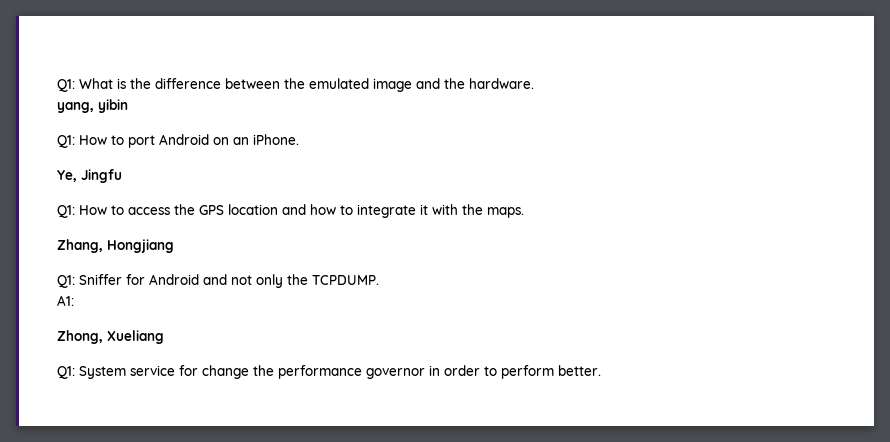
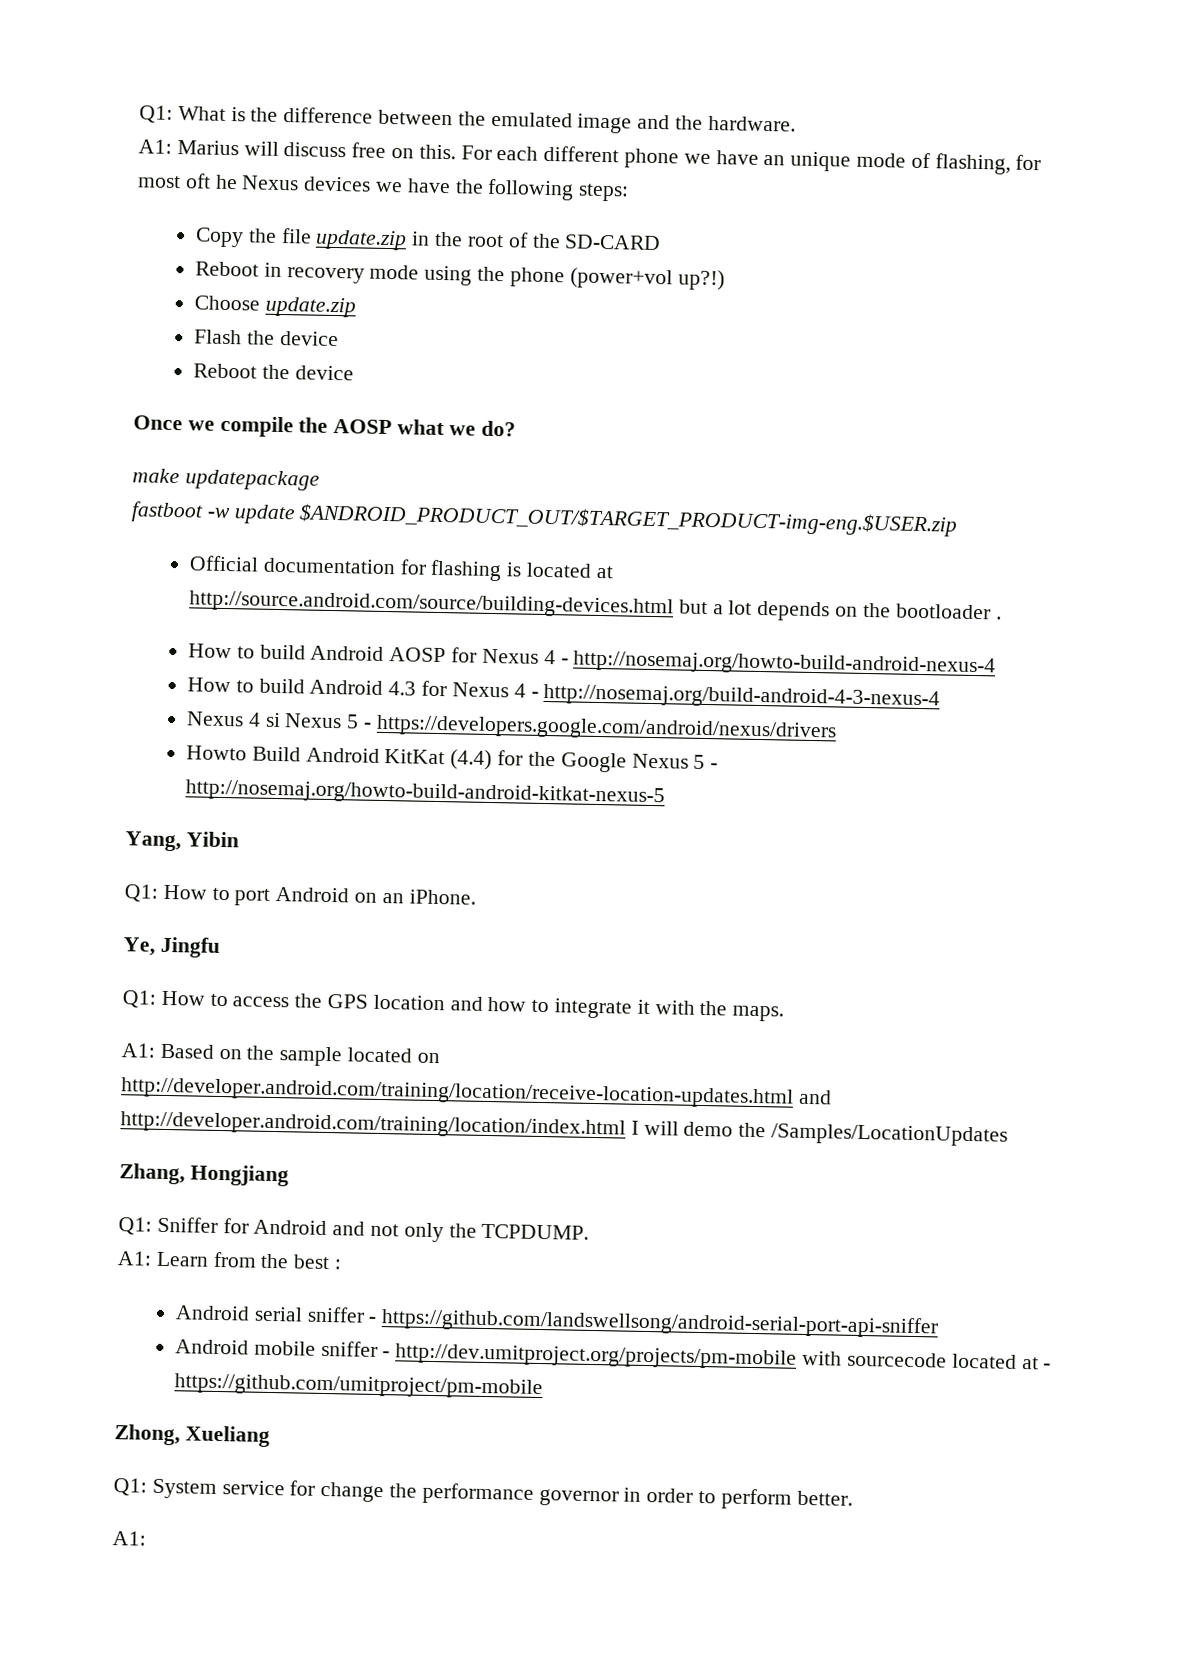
- yang, yibin
+ A1: Marius will discuss free on this. For each different phone we have an unique mode of flashing, for most oft he Nexus devices we have the following steps:
+ Copy the file update.zip in the root of the SD-CARD
+ Reboot in recovery mode using the phone (power+vol up?!)
+ Choose update.zip
+ Flash the device
+ Reboot the device
+ Once we compile the AOSP what we do?
+ make updatepackage
+ fastboot -w update $ANDROID_PRODUCT_OUT/$TARGET_PRODUCT-img-eng.$USER.zip
+ Official documentation for flashing is located at http://source.android.com/source/building-devices.html but a lot depends on the bootloader .
+ How to build Android AOSP for Nexus 4 - http://nosemaj.org/howto-build-android-nexus-4
+ How to build Android 4.3 for Nexus 4 - http://nosemaj.org/build-android-4-3-nexus-4
+ Nexus 4 si Nexus 5 - https://developers.google.com/android/nexus/drivers
+ Howto Build Android KitKat (4.4) for the Google Nexus 5 - http://nosemaj.org/howto-build-android-kitkat-nexus-5
+ Yang, Yibin
+ A1: Based on the sample located on http://developer.android.com/training/location/receive-location-updates.html and http://developer.android.com/training/location/index.html I will demo the /Samples/LocationUpdates
- A1:
+ A1: Learn from the best :
+ Android serial sniffer - https://github.com/landswellsong/android-serial-port-api-sniffer
+ Android mobile sniffer - http://dev.umitproject.org/projects/pm-mobile with sourcecode located at - https://github.com/umitproject/pm-mobile
  Q1: System service for change the performance governor in order to perform better.
+ A1:

